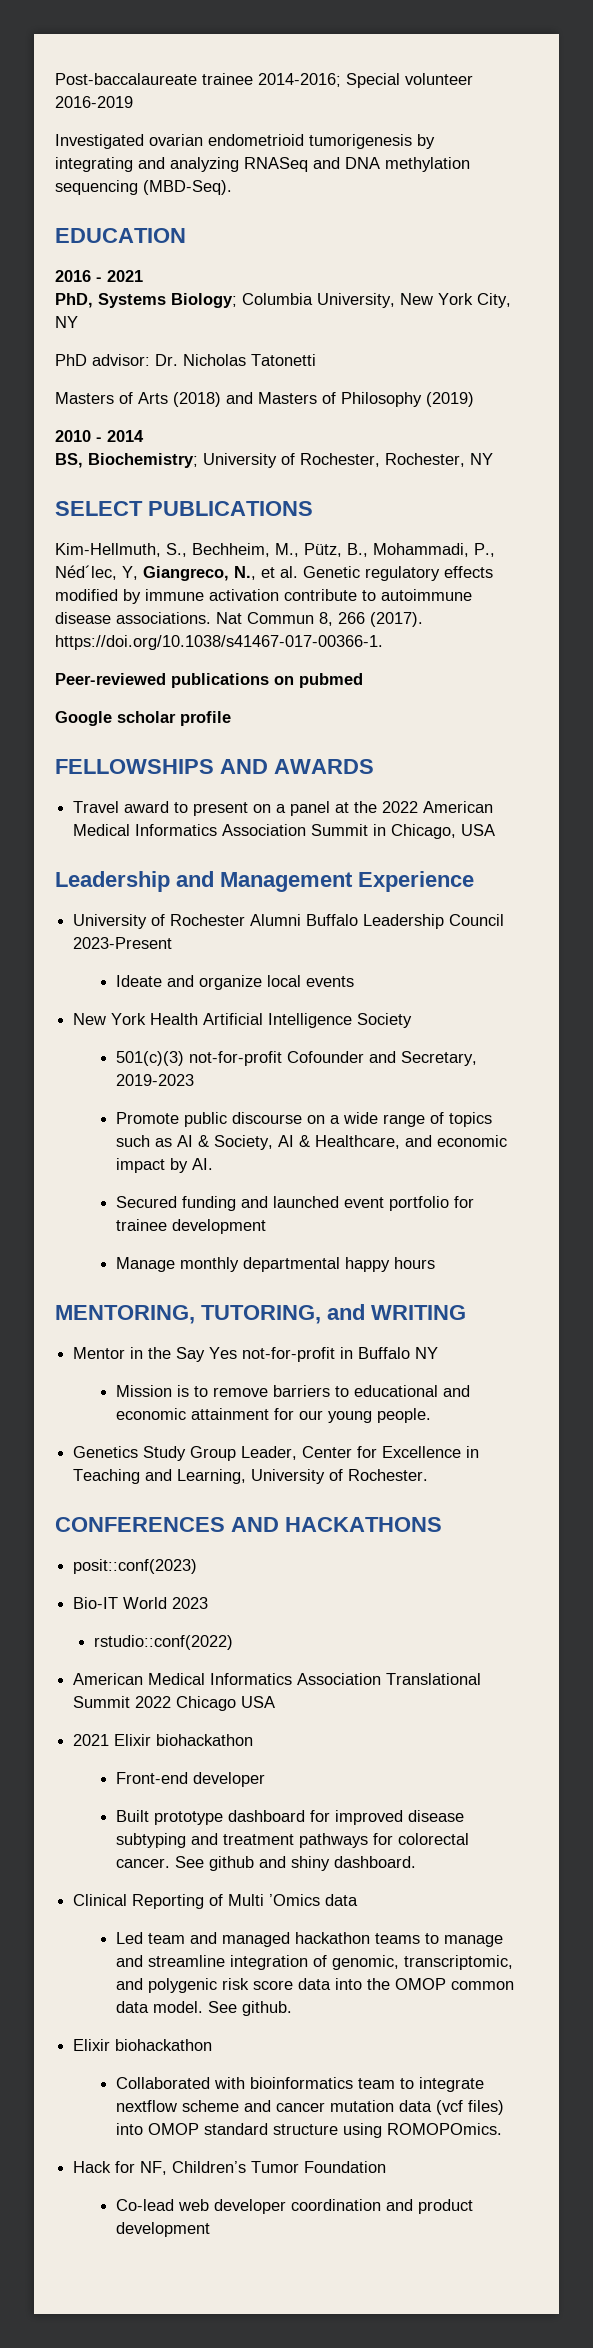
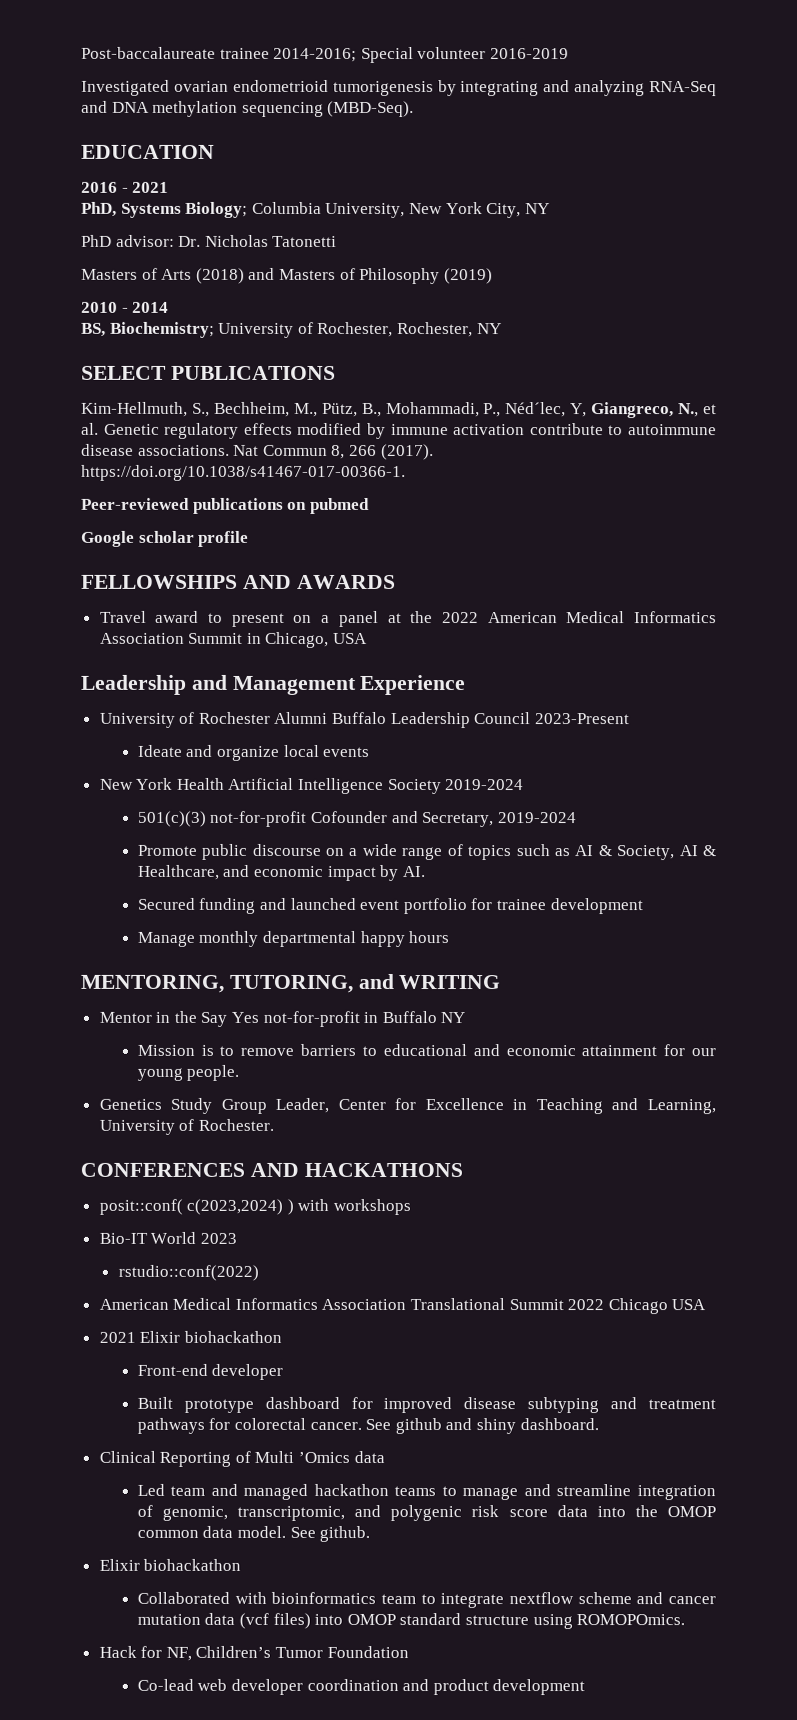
- Investigated ovarian endometrioid tumorigenesis by integrating and analyzing RNASeq and DNA methylation sequencing (MBD-Seq).
+ Investigated ovarian endometrioid tumorigenesis by integrating and analyzing RNA-Seq and DNA methylation sequencing (MBD-Seq).
- New York Health Artificial Intelligence Society
+ New York Health Artificial Intelligence Society 2019-2024
- 501(c)(3) not-for-profit Cofounder and Secretary, 2019-2023
+ 501(c)(3) not-for-profit Cofounder and Secretary, 2019-2024
- posit::conf(2023)
+ posit::conf( c(2023,2024) ) with workshops

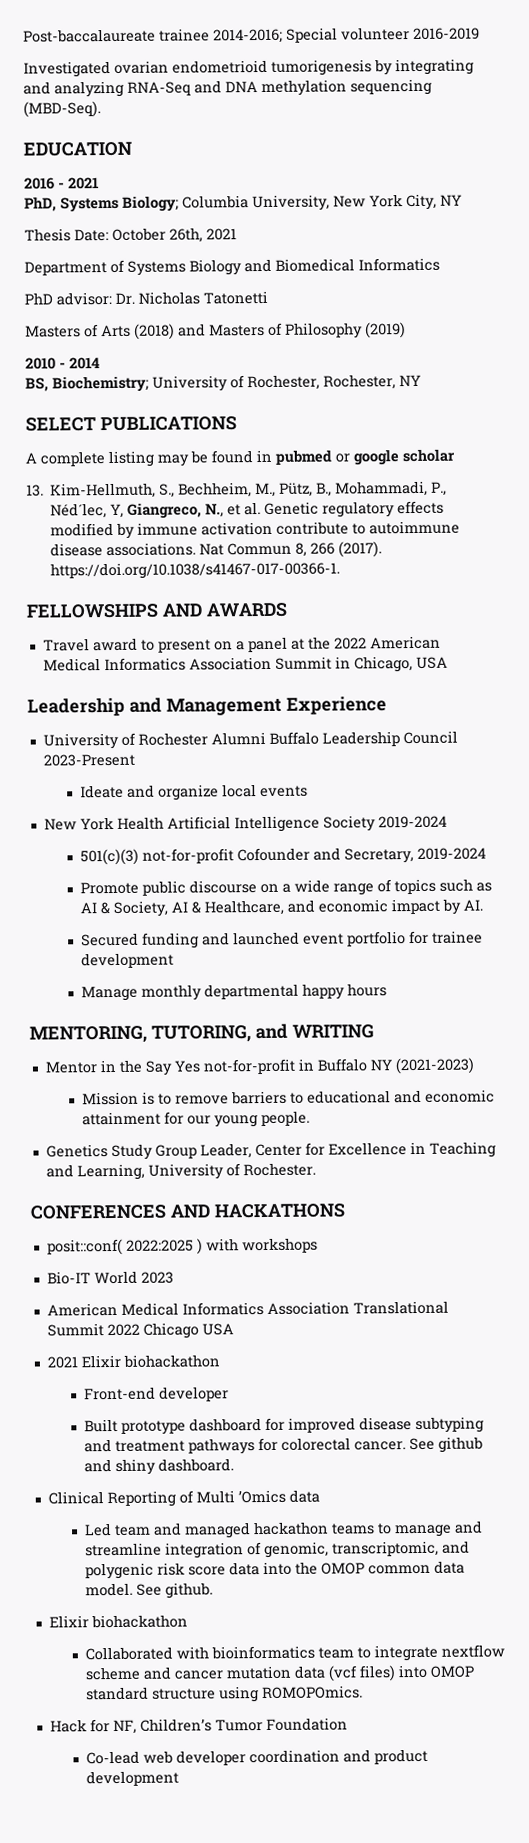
+ Thesis Date: October 26th, 2021
+ Department of Systems Biology and Biomedical Informatics
- Kim-Hellmuth, S., Bechheim, M., Pütz, B., Mohammadi, P., Néd´lec, Y, Giangreco, N., et al. Genetic regulatory effects modified by immune activation contribute to autoimmune disease associations.
+ A complete listing may be found in pubmed or google scholar
+ 13. Kim-Hellmuth, S., Bechheim, M., Pütz, B., Mohammadi, P., Néd´lec, Y, Giangreco, N., et al. Genetic regulatory effects modified by immune activation contribute to autoimmune disease associations.
- Peer-reviewed publications on pubmed
- Google scholar profile
- Mentor in the Say Yes not-for-profit in Buffalo NY
+ Mentor in the Say Yes not-for-profit in Buffalo NY (2021-2023)
- posit::conf( c(2023,2024) ) with workshops
+ posit::conf( 2022:2025 ) with workshops
- rstudio::conf(2022)

